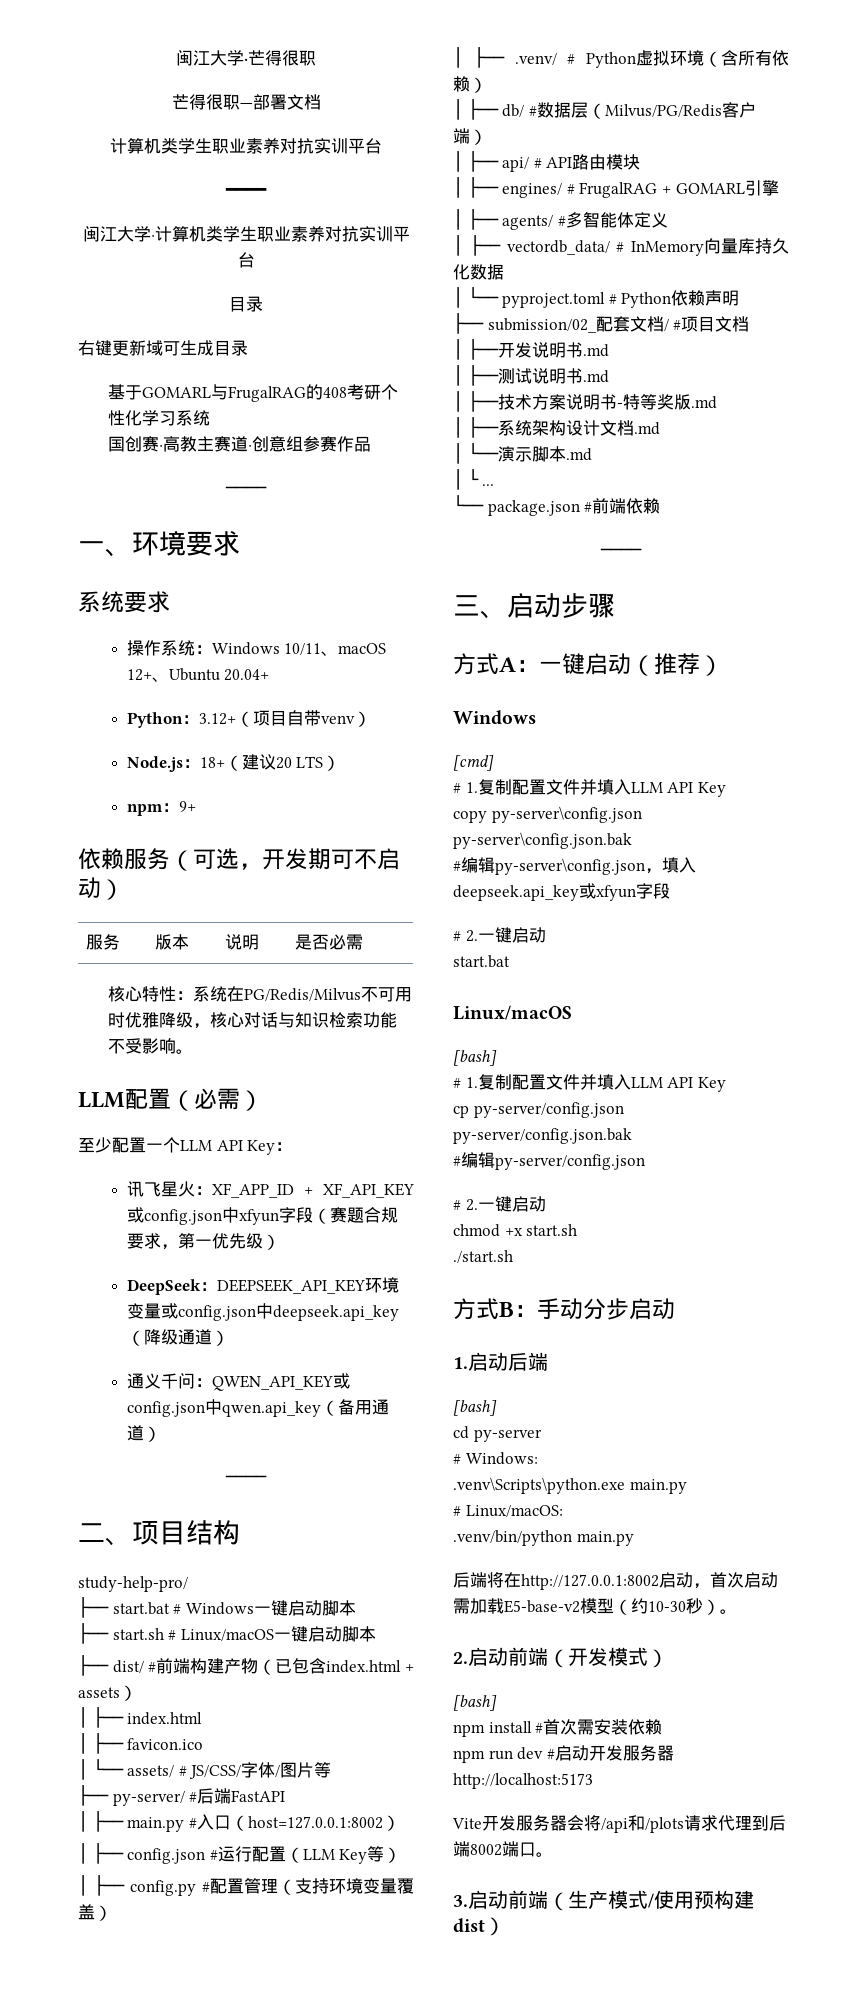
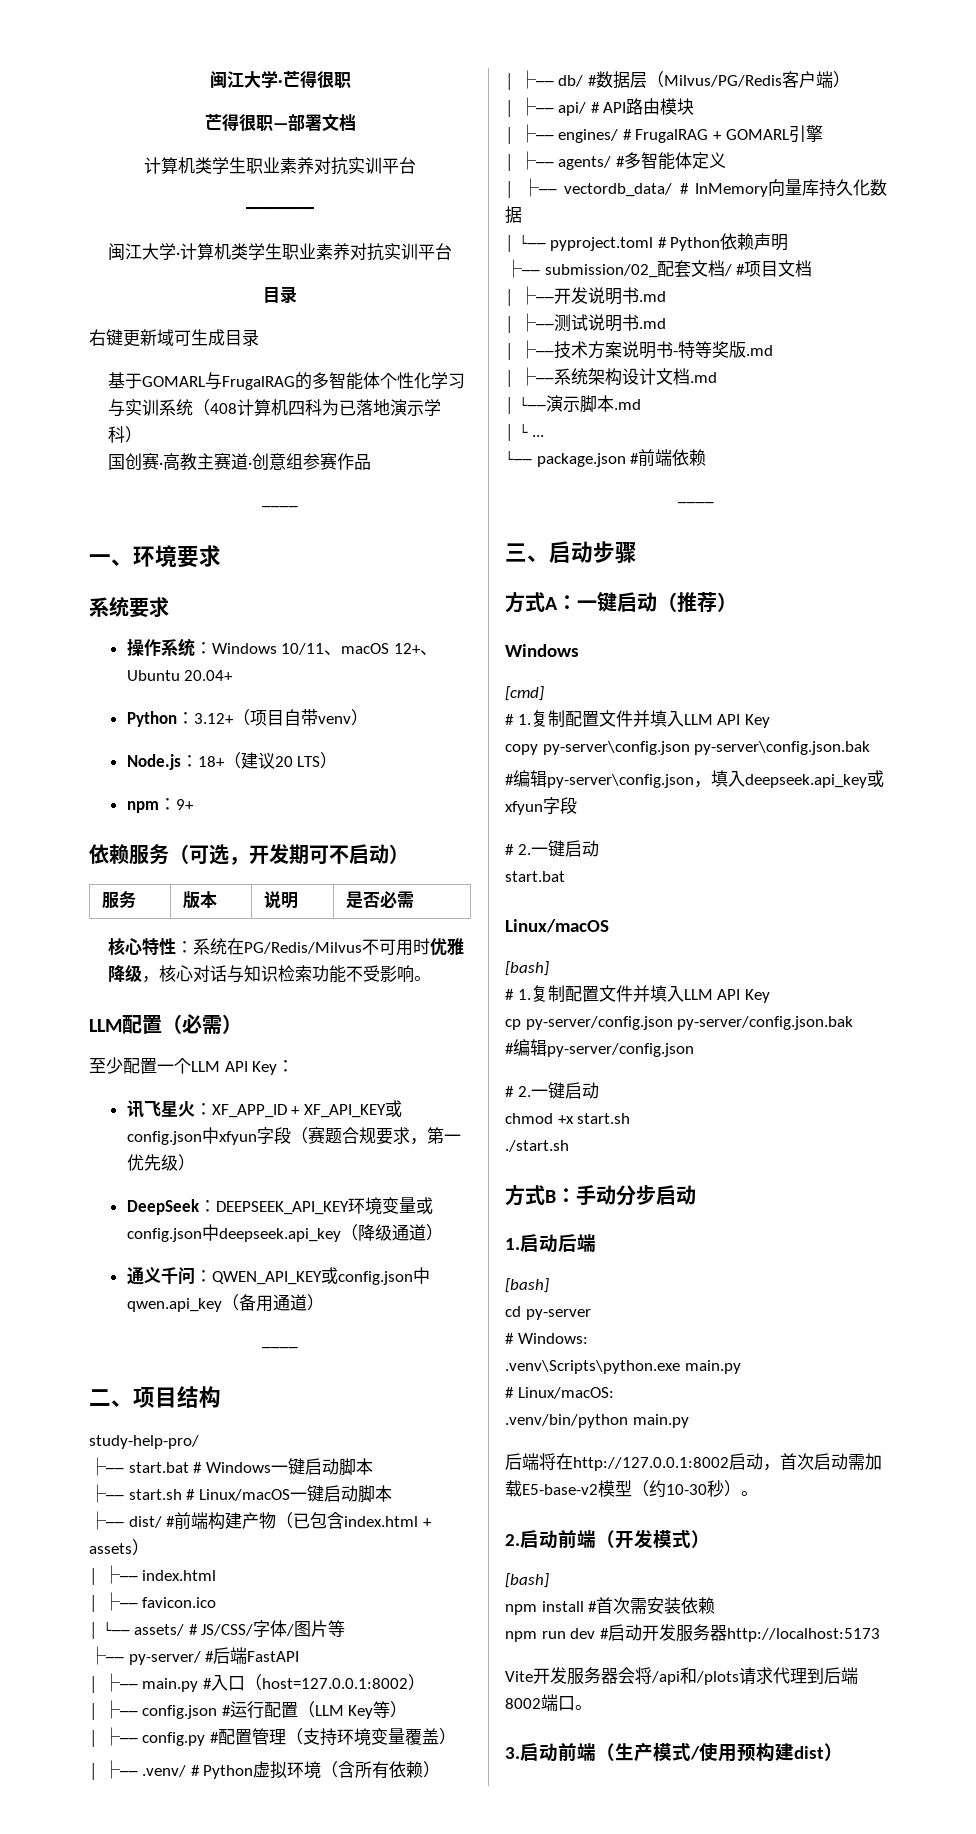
- 基于GOMARL与FrugalRAG的408考研个性化学习系统
+ 基于GOMARL与FrugalRAG的多智能体个性化学习与实训系统（408计算机四科为已落地演示学科）

